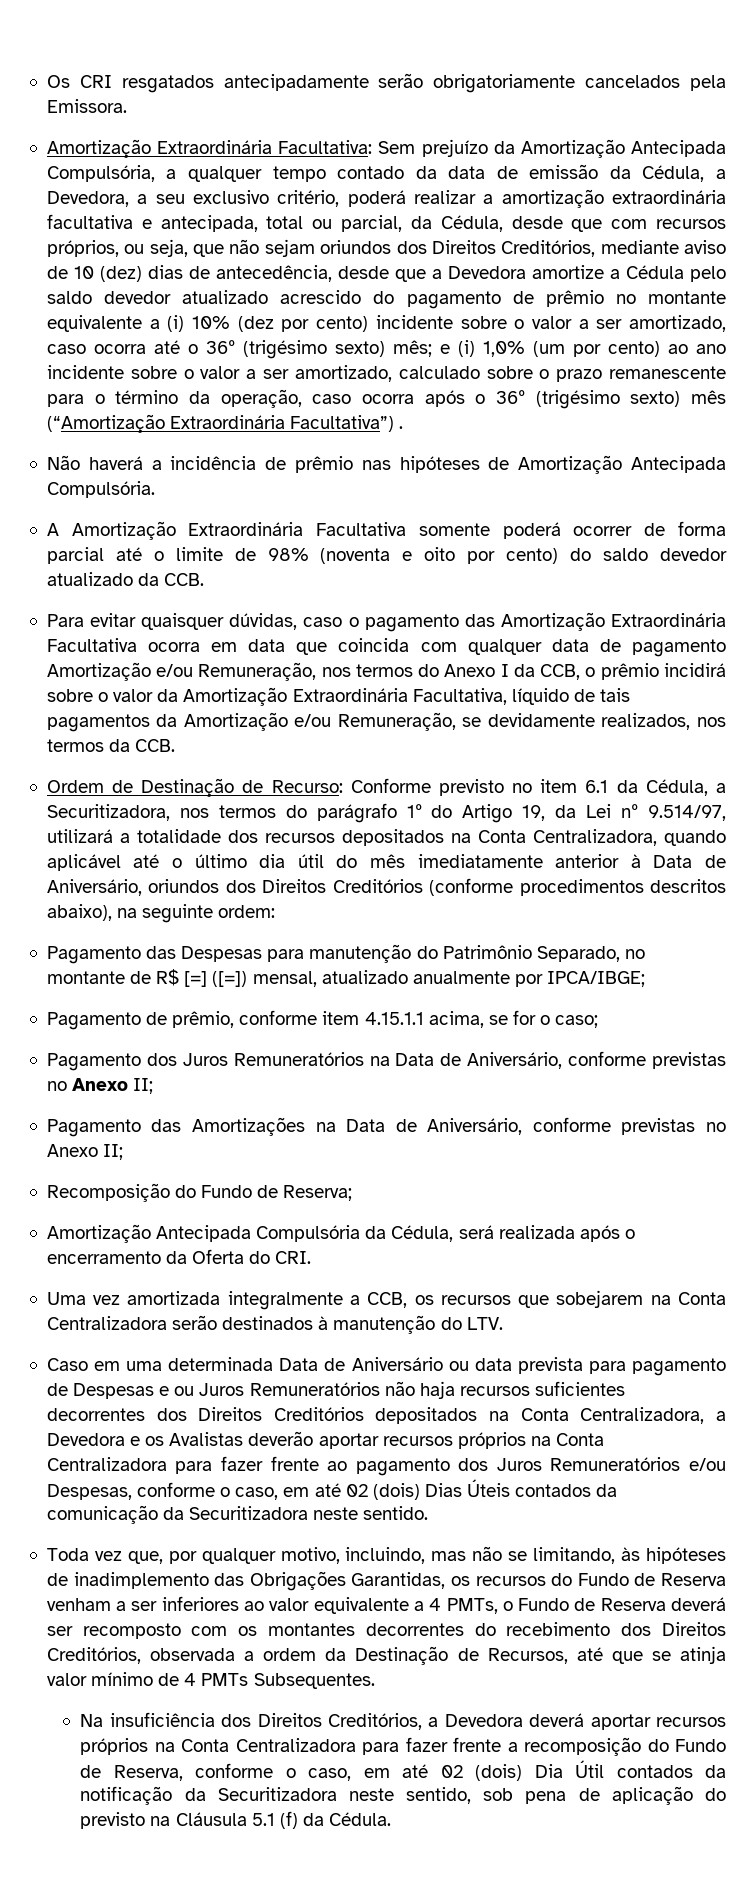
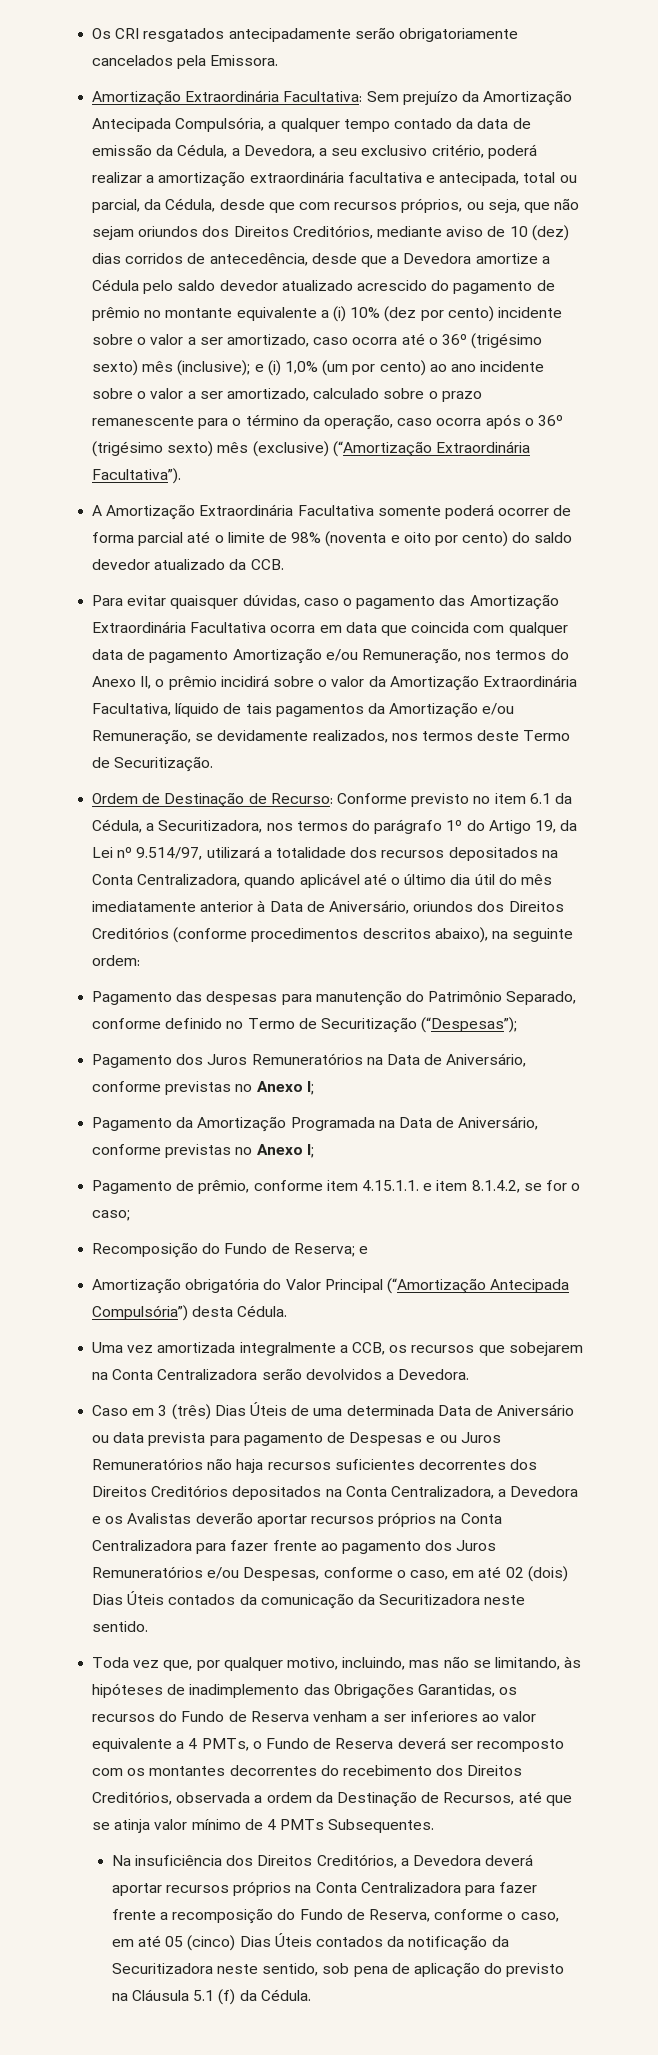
- Sem prejuízo da Amortização Antecipada Compulsória, a qualquer tempo contado da data de emissão da Cédula, a Devedora, a seu exclusivo critério, poderá realizar a amortização extraordinária facultativa e antecipada, total ou parcial, da Cédula, desde que com recursos próprios, ou seja, que não sejam oriundos dos Direitos Creditórios, mediante aviso de 10 (dez) dias de antecedência, desde que a Devedora amortize a Cédula pelo saldo devedor atualizado acrescido do pagamento de prêmio no montante equivalente a (i) 10% (dez por cento) incidente sobre o valor a ser amortizado, caso ocorra até o 36º (trigésimo sexto) mês;
+ Sem prejuízo da Amortização Antecipada Compulsória, a qualquer tempo contado da data de emissão da Cédula, a Devedora, a seu exclusivo critério, poderá realizar a amortização extraordinária facultativa e antecipada, total ou parcial, da Cédula, desde que com recursos próprios, ou seja, que não sejam oriundos dos Direitos Creditórios, mediante aviso de 10 (dez) dias corridos de antecedência, desde que a Devedora amortize a Cédula pelo saldo devedor atualizado acrescido do pagamento de prêmio no montante equivalente a (i) 10% (dez por cento) incidente sobre o valor a ser amortizado, caso ocorra até o 36º (trigésimo sexto) mês (inclusive);
- e (i) 1,0% (um por cento) ao ano incidente sobre o valor a ser amortizado, calculado sobre o prazo remanescente para o término da operação, caso ocorra após o 36º (trigésimo sexto) mês (“Amortização Extraordinária Facultativa”) .
- Não haverá a incidência de prêmio nas hipóteses de Amortização Antecipada Compulsória.
+ e (i) 1,0% (um por cento) ao ano incidente sobre o valor a ser amortizado, calculado sobre o prazo remanescente para o término da operação, caso ocorra após o 36º (trigésimo sexto) mês (exclusive) (“Amortização Extraordinária Facultativa”).
- Para evitar quaisquer dúvidas, caso o pagamento das Amortização Extraordinária Facultativa ocorra em data que coincida com qualquer data de pagamento Amortização e/ou Remuneração, nos termos do Anexo I da CCB, o prêmio incidirá sobre o valor da Amortização Extraordinária Facultativa, líquido de tais pagamentos da Amortização e/ou Remuneração, se devidamente realizados, nos termos da CCB.
+ Para evitar quaisquer dúvidas, caso o pagamento das Amortização Extraordinária Facultativa ocorra em data que coincida com qualquer data de pagamento Amortização e/ou Remuneração, nos termos do Anexo II, o prêmio incidirá sobre o valor da Amortização Extraordinária Facultativa, líquido de tais pagamentos da Amortização e/ou Remuneração, se devidamente realizados, nos termos deste Termo de Securitização.
- Pagamento das Despesas para manutenção do Patrimônio Separado, no montante de R$ [=] ([=]) mensal, atualizado anualmente por IPCA/IBGE;
- Pagamento de prêmio, conforme item 4.15.1.1 acima, se for o caso;
+ Pagamento das despesas para manutenção do Patrimônio Separado, conforme definido no Termo de Securitização (“Despesas”);
- Pagamento dos Juros Remuneratórios na Data de Aniversário, conforme previstas no Anexo II;
- Pagamento das Amortizações na Data de Aniversário, conforme previstas no Anexo II;
+ Pagamento dos Juros Remuneratórios na Data de Aniversário, conforme previstas no Anexo I;
+ Pagamento da Amortização Programada na Data de Aniversário, conforme previstas no Anexo I;
+ Pagamento de prêmio, conforme item 4.15.1.1. e item 8.1.4.2, se for o caso;
- Recomposição do Fundo de Reserva;
- Amortização Antecipada Compulsória da Cédula, será realizada após o encerramento da Oferta do CRI.
+ Recomposição do Fundo de Reserva; e
+ Amortização obrigatória do Valor Principal (“Amortização Antecipada Compulsória”) desta Cédula.
- Uma vez amortizada integralmente a CCB, os recursos que sobejarem na Conta Centralizadora serão destinados à manutenção do LTV.
- Caso em uma determinada Data de Aniversário ou data prevista para pagamento de Despesas e ou Juros Remuneratórios não haja recursos suficientes decorrentes dos Direitos Creditórios depositados na Conta Centralizadora, a Devedora e os Avalistas deverão aportar recursos próprios na Conta Centralizadora para fazer frente ao pagamento dos Juros Remuneratórios e/ou Despesas, conforme o caso, em até 02 (dois) Dias Úteis contados da comunicação da Securitizadora neste sentido.
+ Uma vez amortizada integralmente a CCB, os recursos que sobejarem na Conta Centralizadora serão devolvidos a Devedora.
+ Caso em 3 (três) Dias Úteis de uma determinada Data de Aniversário ou data prevista para pagamento de Despesas e ou Juros Remuneratórios não haja recursos suficientes decorrentes dos Direitos Creditórios depositados na Conta Centralizadora, a Devedora e os Avalistas deverão aportar recursos próprios na Conta Centralizadora para fazer frente ao pagamento dos Juros Remuneratórios e/ou Despesas, conforme o caso, em até 02 (dois) Dias Úteis contados da comunicação da Securitizadora neste sentido.
- Na insuficiência dos Direitos Creditórios, a Devedora deverá aportar recursos próprios na Conta Centralizadora para fazer frente a recomposição do Fundo de Reserva, conforme o caso, em até 02 (dois) Dia Útil contados da notificação da Securitizadora neste sentido, sob pena de aplicação do previsto na Cláusula 5.1 (f) da Cédula.
+ Na insuficiência dos Direitos Creditórios, a Devedora deverá aportar recursos próprios na Conta Centralizadora para fazer frente a recomposição do Fundo de Reserva, conforme o caso, em até 05 (cinco) Dias Úteis contados da notificação da Securitizadora neste sentido, sob pena de aplicação do previsto na Cláusula 5.1 (f) da Cédula.

